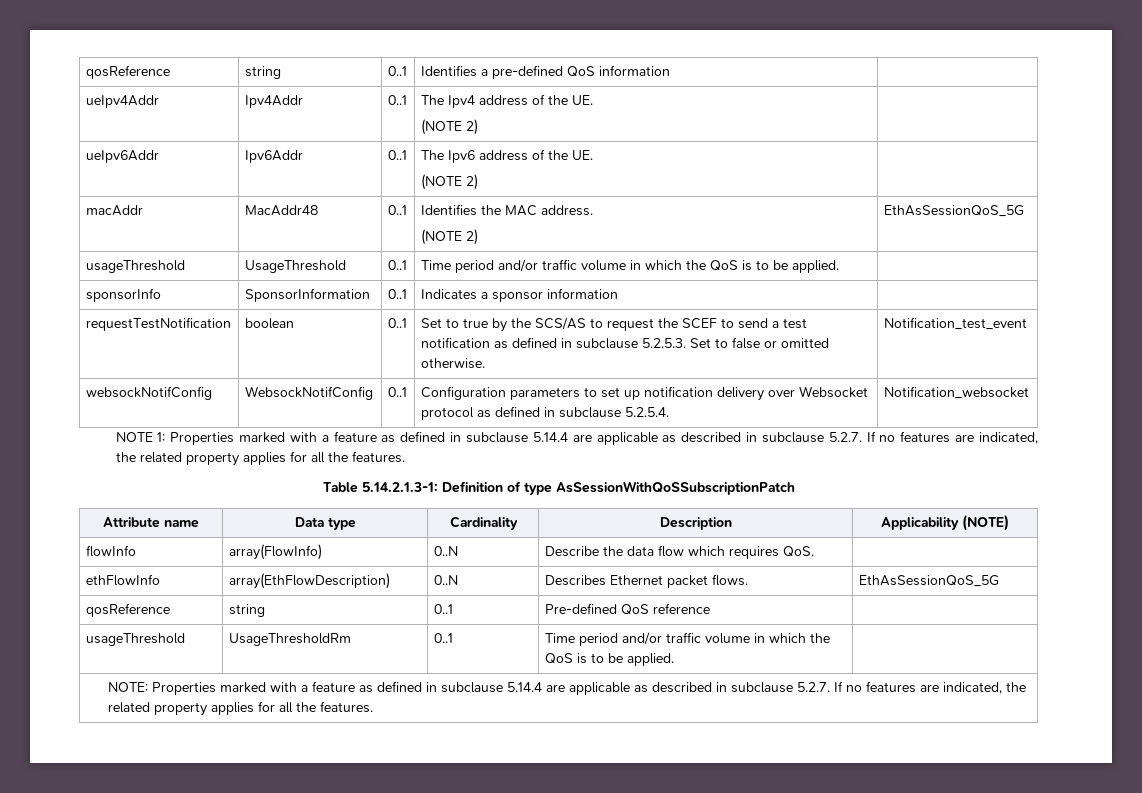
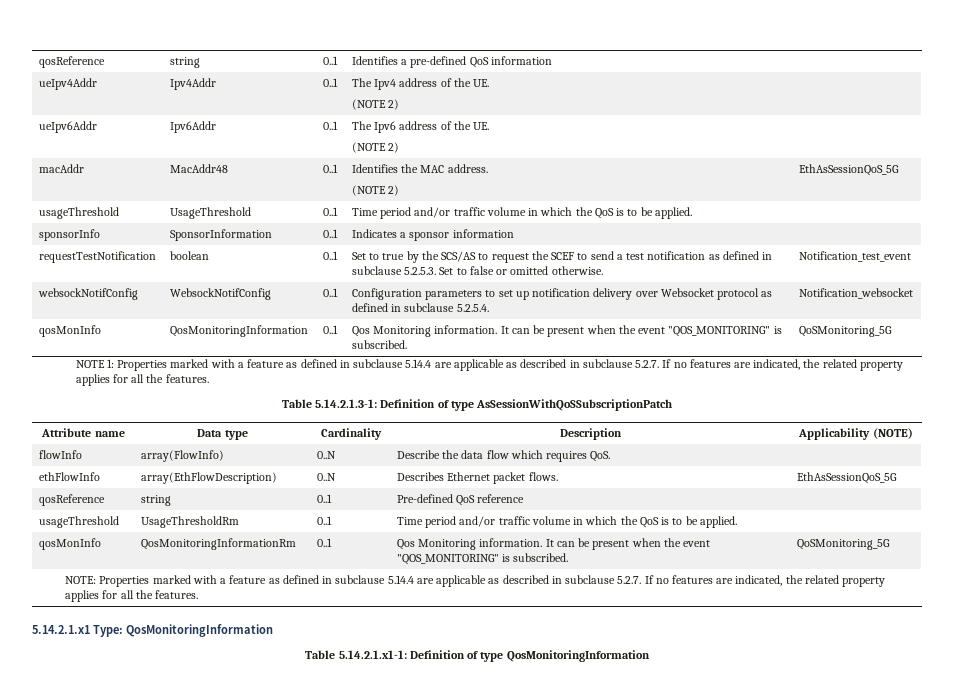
+ qosMonInfo | QosMonitoringInformation | 0..1 | Qos Monitoring information. It can be present when the event "QOS_MONITORING" is subscribed. | QoSMonitoring_5G
+ qosMonInfo | QosMonitoringInformationRm | 0..1 | Qos Monitoring information. It can be present when the event "QOS_MONITORING" is subscribed. | QoSMonitoring_5G
+ 5.14.2.1.x1 Type: QosMonitoringInformation
+ Table 5.14.2.1.x1-1: Definition of type QosMonitoringInformation

